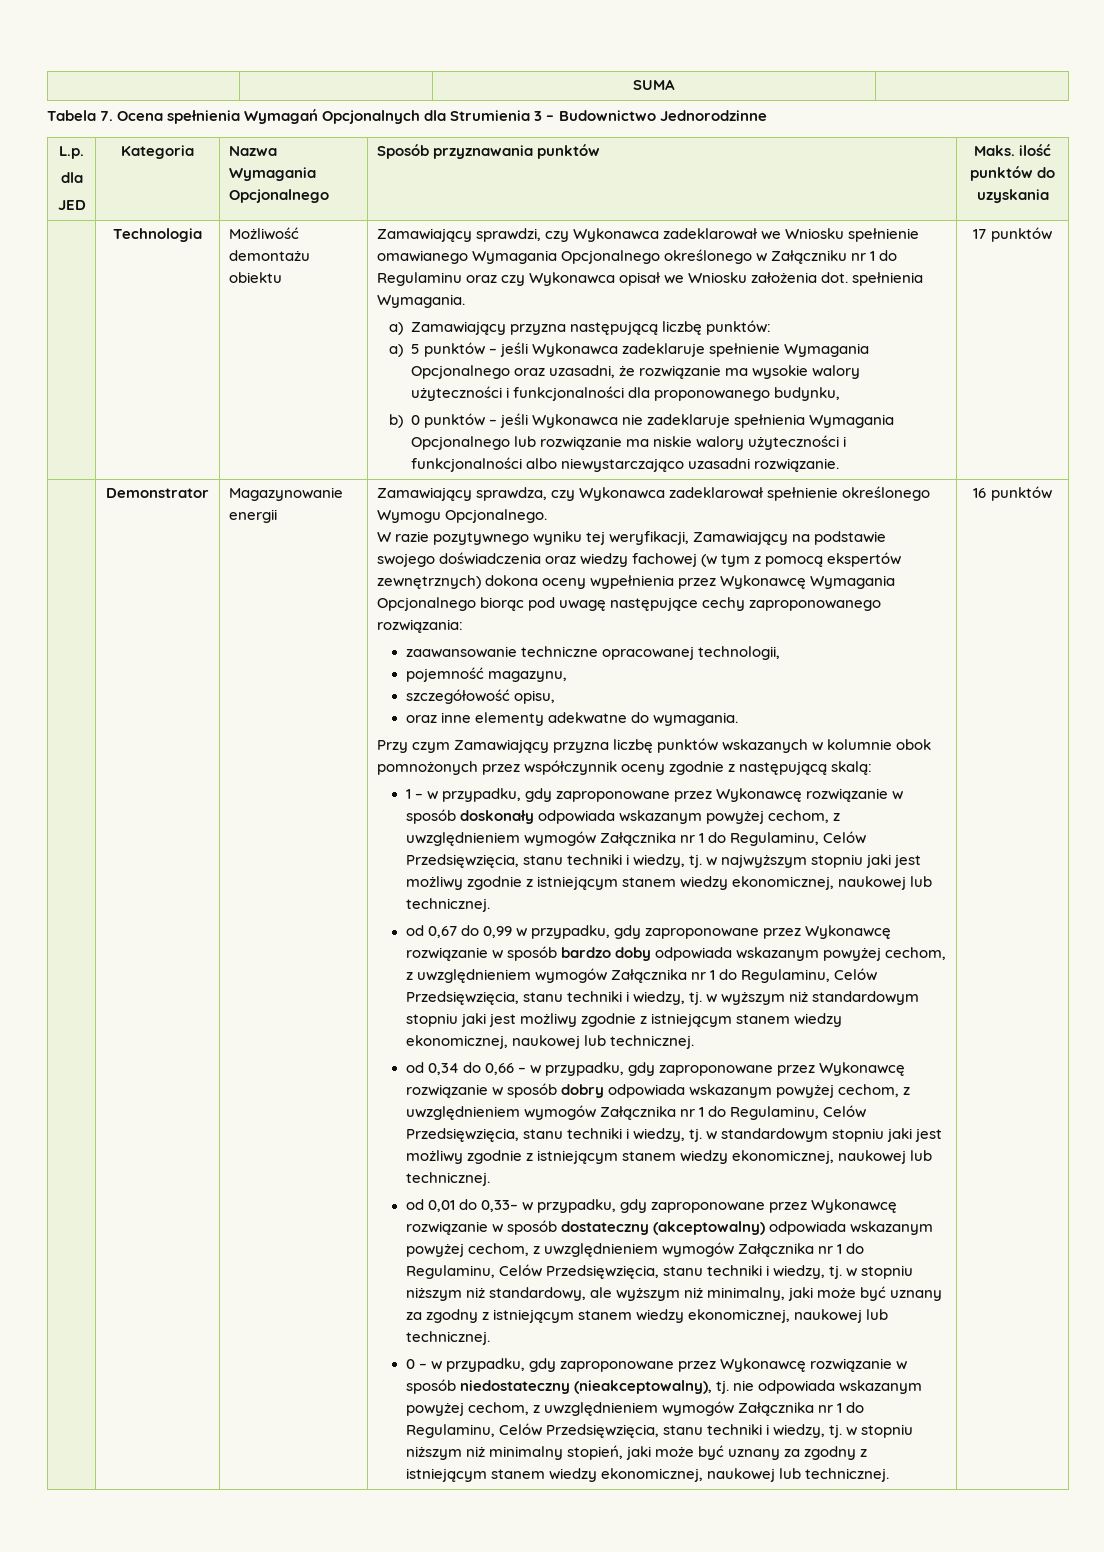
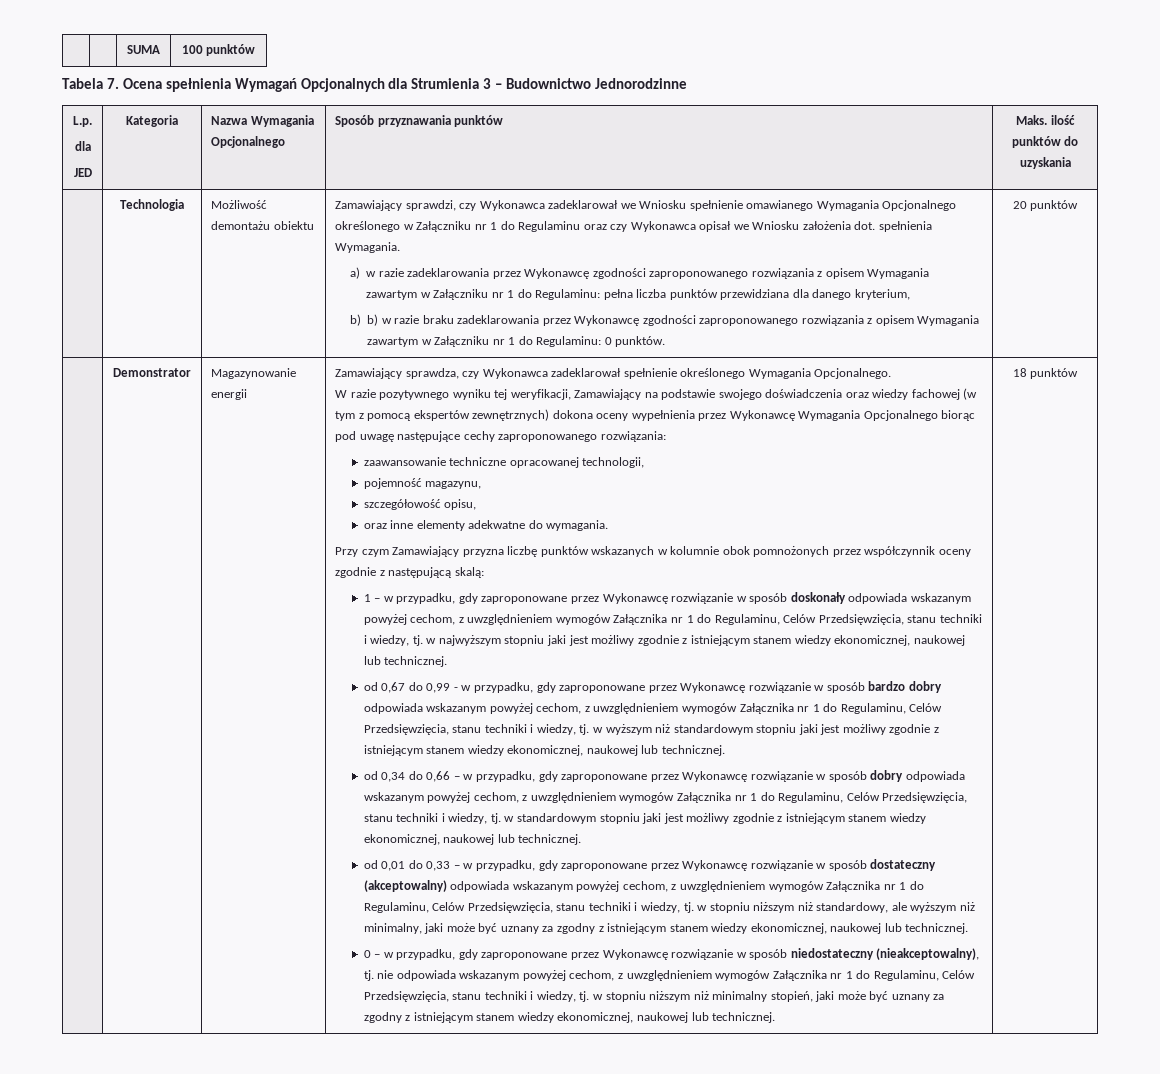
- | | SUMA |
+ | | SUMA | 100 punktów
- a) Zamawiający przyzna następującą liczbę punktów:
- a) 5 punktów – jeśli Wykonawca zadeklaruje spełnienie Wymagania Opcjonalnego oraz uzasadni, że rozwiązanie ma wysokie walory użyteczności i funkcjonalności dla proponowanego budynku,
- b) 0 punktów – jeśli Wykonawca nie zadeklaruje spełnienia Wymagania Opcjonalnego lub rozwiązanie ma niskie walory użyteczności i funkcjonalności albo niewystarczająco uzasadni rozwiązanie. | 17 punktów
+ a) w razie zadeklarowania przez Wykonawcę zgodności zaproponowanego rozwiązania z opisem Wymagania zawartym w Załączniku nr 1 do Regulaminu: pełna liczba punktów przewidziana dla danego kryterium,
+ b) b) w razie braku zadeklarowania przez Wykonawcę zgodności zaproponowanego rozwiązania z opisem Wymagania zawartym w Załączniku nr 1 do Regulaminu: 0 punktów. | 20 punktów
- Zamawiający sprawdza, czy Wykonawca zadeklarował spełnienie określonego Wymogu Opcjonalnego.
+ Zamawiający sprawdza, czy Wykonawca zadeklarował spełnienie określonego Wymagania Opcjonalnego.
- od 0,67 do 0,99 w przypadku, gdy zaproponowane przez Wykonawcę rozwiązanie w sposób bardzo doby odpowiada wskazanym powyżej cechom, z uwzględnieniem wymogów Załącznika nr 1 do Regulaminu, Celów Przedsięwzięcia, stanu techniki i wiedzy, tj. w wyższym niż standardowym stopniu jaki jest możliwy zgodnie z istniejącym stanem wiedzy ekonomicznej, naukowej lub technicznej.
+ od 0,67 do 0,99 - w przypadku, gdy zaproponowane przez Wykonawcę rozwiązanie w sposób bardzo dobry odpowiada wskazanym powyżej cechom, z uwzględnieniem wymogów Załącznika nr 1 do Regulaminu, Celów Przedsięwzięcia, stanu techniki i wiedzy, tj. w wyższym niż standardowym stopniu jaki jest możliwy zgodnie z istniejącym stanem wiedzy ekonomicznej, naukowej lub technicznej.
- od 0,01 do 0,33– w przypadku, gdy zaproponowane przez Wykonawcę rozwiązanie w sposób dostateczny (akceptowalny) odpowiada wskazanym powyżej cechom, z uwzględnieniem wymogów Załącznika nr 1 do Regulaminu, Celów Przedsięwzięcia, stanu techniki i wiedzy, tj. w stopniu niższym niż standardowy, ale wyższym niż minimalny, jaki może być uznany za zgodny z istniejącym stanem wiedzy ekonomicznej, naukowej lub technicznej.
+ od 0,01 do 0,33 – w przypadku, gdy zaproponowane przez Wykonawcę rozwiązanie w sposób dostateczny (akceptowalny) odpowiada wskazanym powyżej cechom, z uwzględnieniem wymogów Załącznika nr 1 do Regulaminu, Celów Przedsięwzięcia, stanu techniki i wiedzy, tj. w stopniu niższym niż standardowy, ale wyższym niż minimalny, jaki może być uznany za zgodny z istniejącym stanem wiedzy ekonomicznej, naukowej lub technicznej.
- 16 punktów
+ 18 punktów

